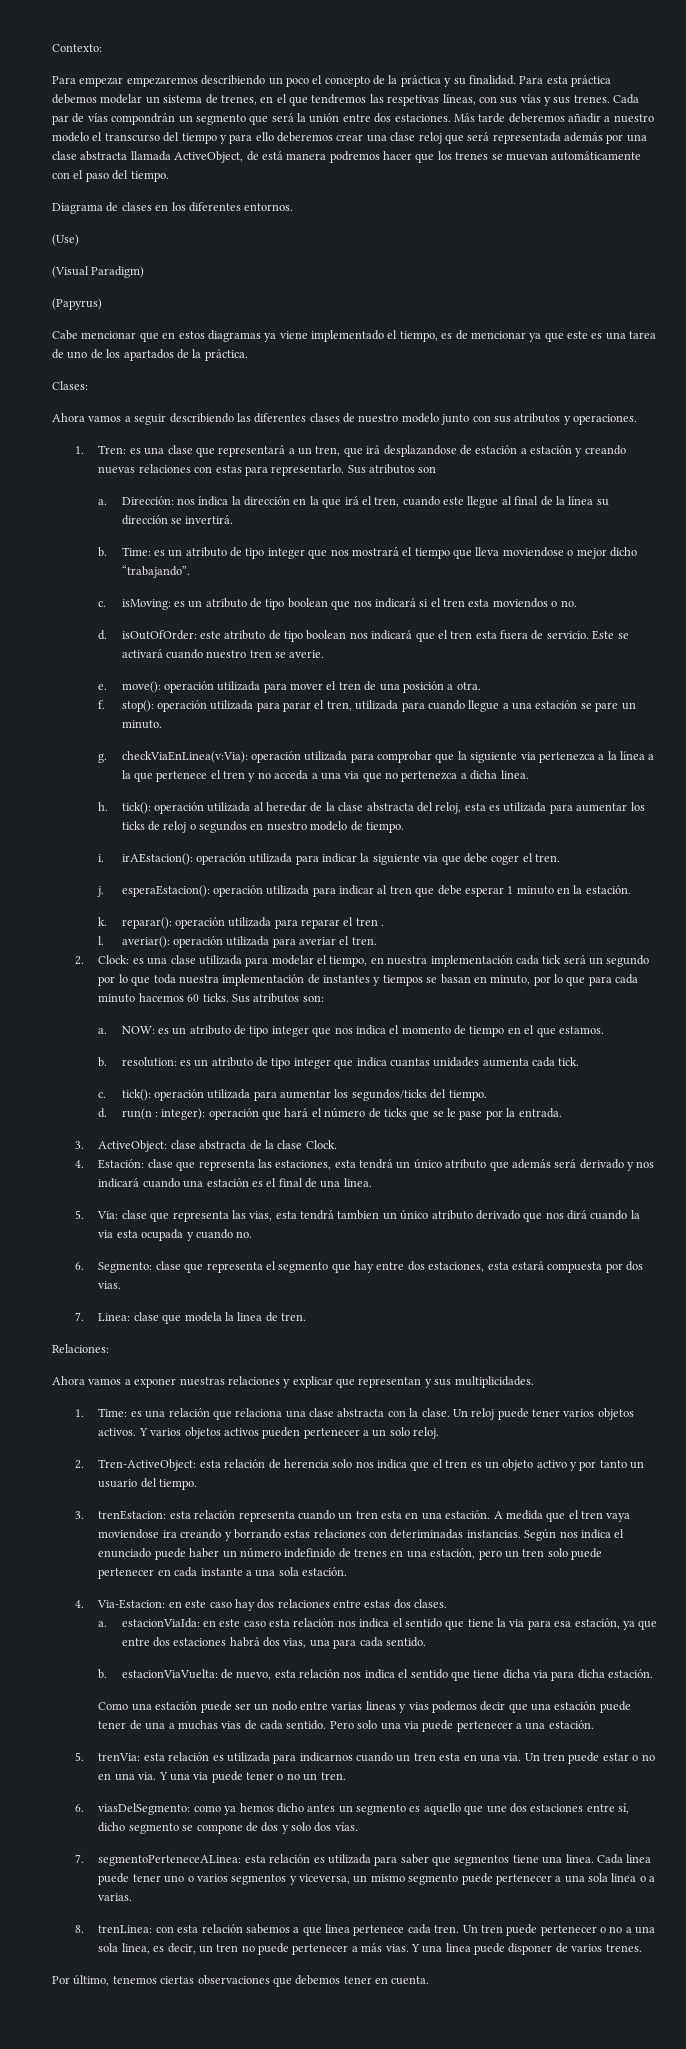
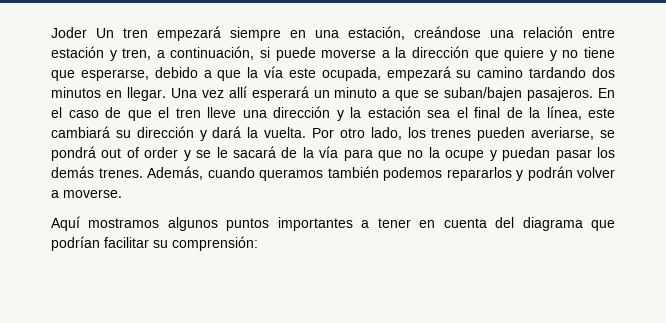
- Contexto:
- Para empezar empezaremos describiendo un poco el concepto de la práctica y su finalidad. Para esta práctica debemos modelar un sistema de trenes, en el que tendremos las respetivas líneas, con sus vías y sus trenes. Cada par de vías compondrán un segmento que será la unión entre dos estaciones. Más tarde deberemos añadir a nuestro modelo el transcurso del tiempo y para ello deberemos crear una clase reloj que será representada además por una clase abstracta llamada ActiveObject, de está manera podremos hacer que los trenes se muevan automáticamente con el paso del tiempo.
- Diagrama de clases en los diferentes entornos.
- (Use)
- (Visual Paradigm)
- (Papyrus)
- Cabe mencionar que en estos diagramas ya viene implementado el tiempo, es de mencionar ya que este es una tarea de uno de los apartados de la práctica.
- Clases:
- Ahora vamos a seguir describiendo las diferentes clases de nuestro modelo junto con sus atributos y operaciones.
- 1. Tren: es una clase que representará a un tren, que irá desplazandose de estación a estación y creando nuevas relaciones con estas para representarlo. Sus atributos son
- a. Dirección: nos índica la dirección en la que irá el tren, cuando este llegue al final de la línea su dirección se invertirá.
- b. Time: es un atributo de tipo integer que nos mostrará el tiempo que lleva moviendose o mejor dicho “trabajando”.
- c. isMoving: es un atributo de tipo boolean que nos indicará si el tren esta moviendos o no.
- d. isOutOfOrder: este atributo de tipo boolean nos indicará que el tren esta fuera de servicio. Este se activará cuando nuestro tren se averie.
- e. move(): operación utilizada para mover el tren de una posición a otra.
- f. stop(): operación utilizada para parar el tren, utilizada para cuando llegue a una estación se pare un minuto.
- g. checkViaEnLinea(v:Via): operación utilizada para comprobar que la siguiente via pertenezca a la línea a la que pertenece el tren y no acceda a una via que no pertenezca a dicha linea.
- h. tick(): operación utilizada al heredar de la clase abstracta del reloj, esta es utilizada para aumentar los ticks de reloj o segundos en nuestro modelo de tiempo.
- i. irAEstacion(): operación utilizada para indicar la siguiente via que debe coger el tren.
- j. esperaEstacion(): operación utilizada para indicar al tren que debe esperar 1 minuto en la estación.
- k. reparar(): operación utilizada para reparar el tren .
- l. averiar(): operación utilizada para averiar el tren.
- 2. Clock: es una clase utilizada para modelar el tiempo, en nuestra implementación cada tick será un segundo por lo que toda nuestra implementación de instantes y tiempos se basan en minuto, por lo que para cada minuto hacemos 60 ticks. Sus atributos son:
- a. NOW: es un atributo de tipo integer que nos indica el momento de tiempo en el que estamos.
- b. resolution: es un atributo de tipo integer que indica cuantas unidades aumenta cada tick.
- c. tick(): operación utilizada para aumentar los segundos/ticks del tiempo.
- d. run(n : integer): operación que hará el número de ticks que se le pase por la entrada.
- 3. ActiveObject: clase abstracta de la clase Clock.
- 4. Estación: clase que representa las estaciones, esta tendrá un único atributo que además será derivado y nos indicará cuando una estación es el final de una linea.
- 5. Via: clase que representa las vias, esta tendrá tambien un único atributo derivado que nos dirá cuando la via esta ocupada y cuando no.
- 6. Segmento: clase que representa el segmento que hay entre dos estaciones, esta estará compuesta por dos vias.
- 7. Linea: clase que modela la linea de tren.
- Relaciones:
- Ahora vamos a exponer nuestras relaciones y explicar que representan y sus multiplicidades.
- 1. Time: es una relación que relaciona una clase abstracta con la clase. Un reloj puede tener varios objetos activos. Y varios objetos activos pueden pertenecer a un solo reloj.
- 2. Tren-ActiveObject: esta relación de herencia solo nos indica que el tren es un objeto activo y por tanto un usuario del tiempo.
- 3. trenEstacion: esta relación representa cuando un tren esta en una estación. A medida que el tren vaya moviendose ira creando y borrando estas relaciones con deteriminadas instancias. Según nos indica el enunciado puede haber un número indefinido de trenes en una estación, pero un tren solo puede pertenecer en cada instante a una sola estación.
- 4. Via-Estacion: en este caso hay dos relaciones entre estas dos clases.
- a. estacionViaIda: en este caso esta relación nos indica el sentido que tiene la via para esa estación, ya que entre dos estaciones habrá dos vias, una para cada sentido.
- b. estacionViaVuelta: de nuevo, esta relación nos indica el sentido que tiene dicha via para dicha estación.
- Como una estación puede ser un nodo entre varias lineas y vias podemos decir que una estación puede tener de una a muchas vias de cada sentido. Pero solo una via puede pertenecer a una estación.
- 5. trenVia: esta relación es utilizada para indicarnos cuando un tren esta en una via. Un tren puede estar o no en una via. Y una via puede tener o no un tren.
- 6. viasDelSegmento: como ya hemos dicho antes un segmento es aquello que une dos estaciones entre sí, dicho segmento se compone de dos y solo dos vías.
- 7. segmentoPerteneceALinea: esta relación es utilizada para saber que segmentos tiene una linea. Cada linea puede tener uno o varios segmentos y viceversa, un mismo segmento puede pertenecer a una sola linea o a varias.
- 8. trenLinea: con esta relación sabemos a que linea pertenece cada tren. Un tren puede pertenecer o no a una sola linea, es decir, un tren no puede pertenecer a más vias. Y una linea puede disponer de varios trenes.
- Por último, tenemos ciertas observaciones que debemos tener en cuenta.
+ Joder Un tren empezará siempre en una estación, creándose una relación entre estación y tren, a continuación, si puede moverse a la dirección que quiere y no tiene que esperarse, debido a que la vía este ocupada, empezará su camino tardando dos minutos en llegar. Una vez allí esperará un minuto a que se suban/bajen pasajeros. En el caso de que el tren lleve una dirección y la estación sea el final de la línea, este cambiará su dirección y dará la vuelta. Por otro lado, los trenes pueden averiarse, se pondrá out of order y se le sacará de la vía para que no la ocupe y puedan pasar los demás trenes. Además, cuando queramos también podemos repararlos y podrán volver a moverse.
+ Aquí mostramos algunos puntos importantes a tener en cuenta del diagrama que podrían facilitar su comprensión:

